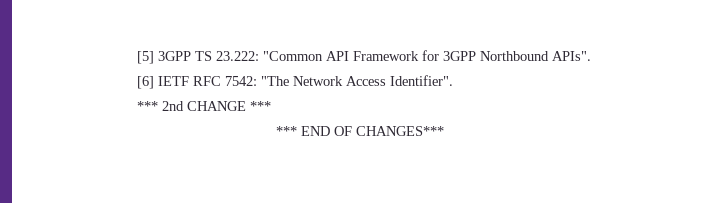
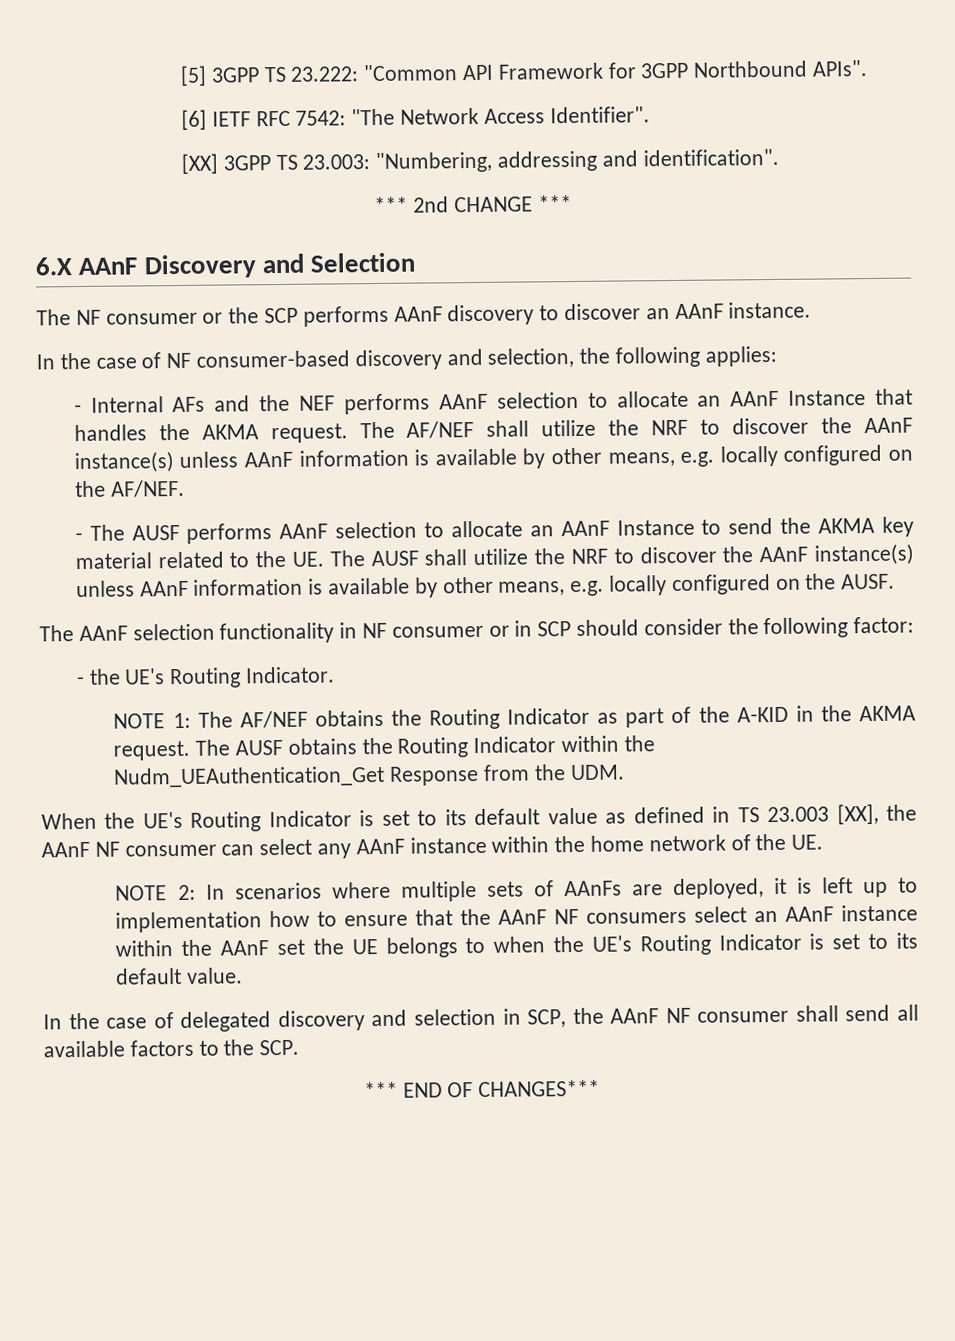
+ [XX] 3GPP TS 23.003: "Numbering, addressing and identification".
  *** 2nd CHANGE ***
+ 6.X AAnF Discovery and Selection
+ The NF consumer or the SCP performs AAnF discovery to discover an AAnF instance.
+ In the case of NF consumer-based discovery and selection, the following applies:
+ - Internal AFs and the NEF performs AAnF selection to allocate an AAnF Instance that handles the AKMA request. The AF/NEF shall utilize the NRF to discover the AAnF instance(s) unless AAnF information is available by other means, e.g. locally configured on the AF/NEF.
+ - The AUSF performs AAnF selection to allocate an AAnF Instance to send the AKMA key material related to the UE. The AUSF shall utilize the NRF to discover the AAnF instance(s) unless AAnF information is available by other means, e.g. locally configured on the AUSF.
+ The AAnF selection functionality in NF consumer or in SCP should consider the following factor:
+ - the UE's Routing Indicator.
+ NOTE 1: The AF/NEF obtains the Routing Indicator as part of the A-KID in the AKMA request. The AUSF obtains the Routing Indicator within the Nudm_UEAuthentication_Get Response from the UDM.
+ When the UE's Routing Indicator is set to its default value as defined in TS 23.003 [XX], the AAnF NF consumer can select any AAnF instance within the home network of the UE.
+ NOTE 2: In scenarios where multiple sets of AAnFs are deployed, it is left up to implementation how to ensure that the AAnF NF consumers select an AAnF instance within the AAnF set the UE belongs to when the UE's Routing Indicator is set to its default value.
+ In the case of delegated discovery and selection in SCP, the AAnF NF consumer shall send all available factors to the SCP.

